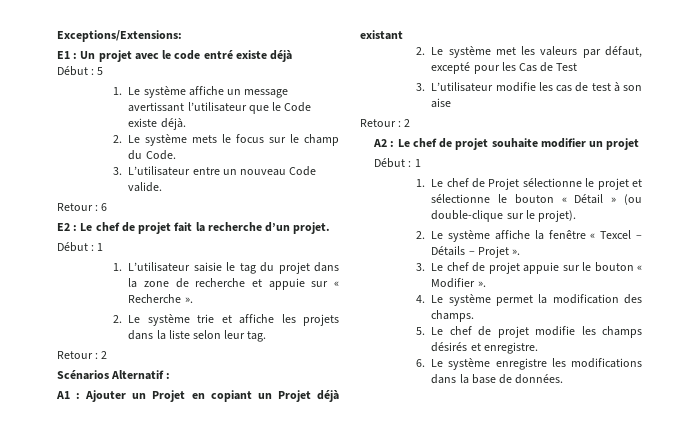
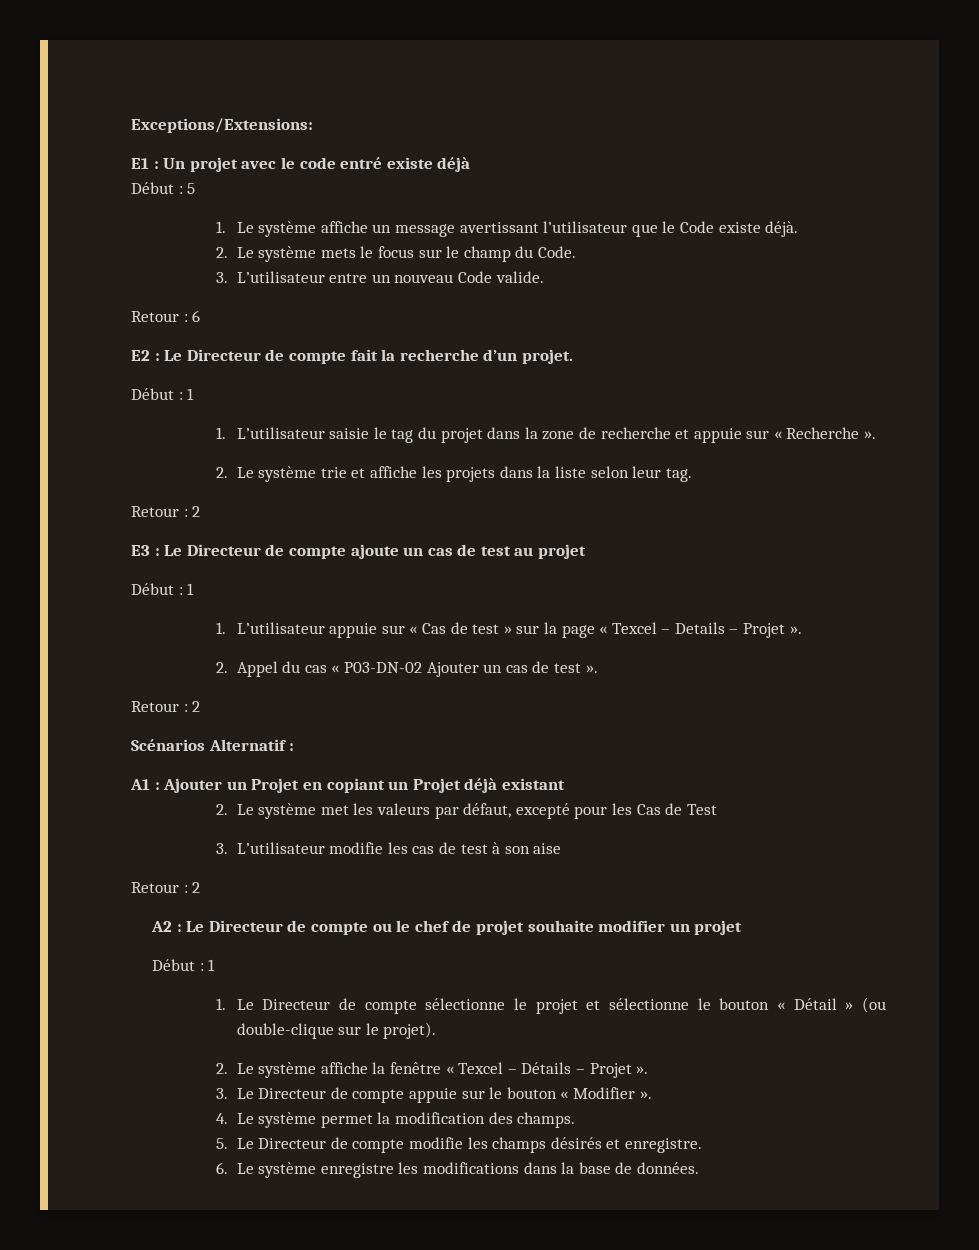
- E2 : Le chef de projet fait la recherche d’un projet.
+ E2 : Le Directeur de compte fait la recherche d’un projet.
+ E3 : Le Directeur de compte ajoute un cas de test au projet
+ Début : 1
+ 1. L’utilisateur appuie sur « Cas de test » sur la page « Texcel – Details – Projet ».
+ 2. Appel du cas « P03-DN-02 Ajouter un cas de test ».
+ Retour : 2
- A2 : Le chef de projet souhaite modifier un projet
+ A2 : Le Directeur de compte ou le chef de projet souhaite modifier un projet
- 1. Le chef de Projet sélectionne le projet et sélectionne le bouton « Détail » (ou double-clique sur le projet).
+ 1. Le Directeur de compte sélectionne le projet et sélectionne le bouton « Détail » (ou double-clique sur le projet).
- 3. Le chef de projet appuie sur le bouton « Modifier ».
+ 3. Le Directeur de compte appuie sur le bouton « Modifier ».
- 5. Le chef de projet modifie les champs désirés et enregistre.
+ 5. Le Directeur de compte modifie les champs désirés et enregistre.

